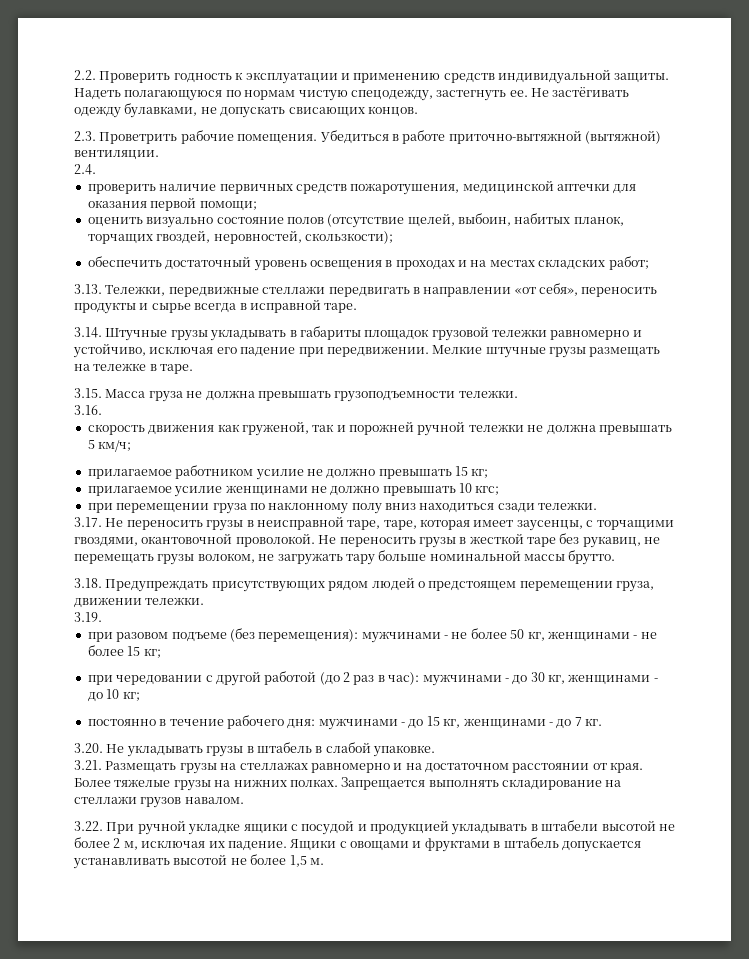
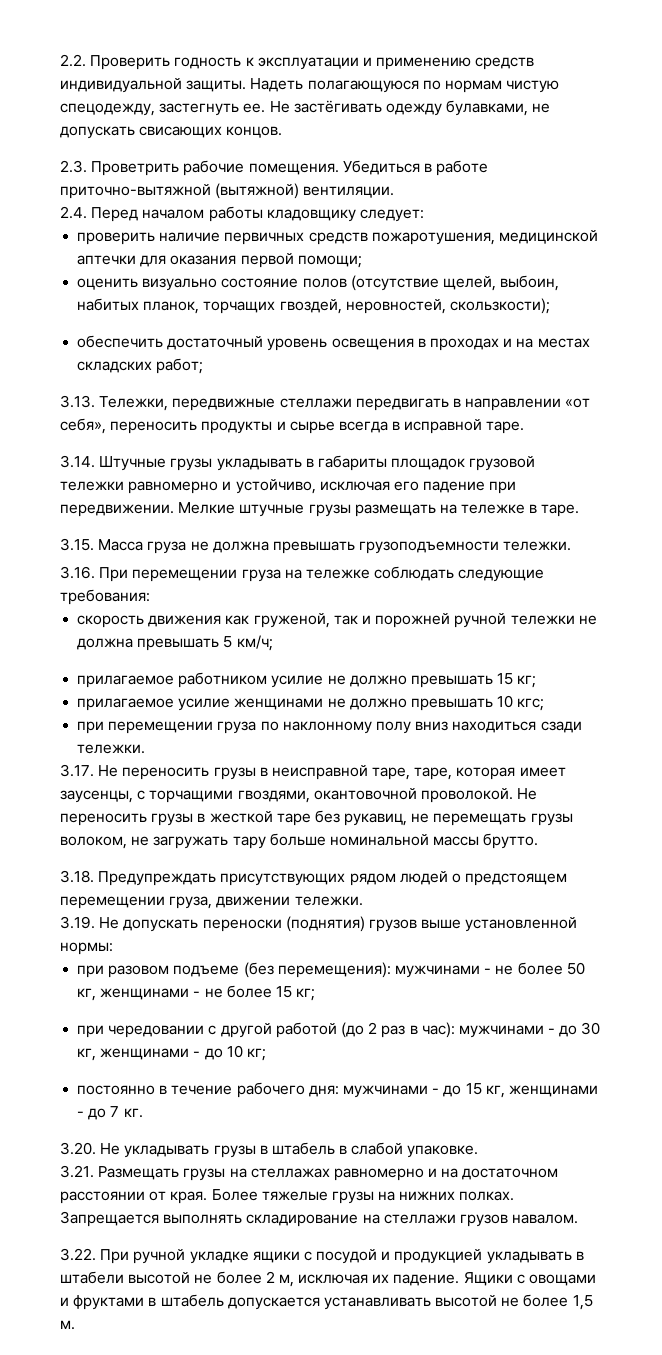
- 2.4.
+ 2.4. Перед началом работы кладовщику следует:
- 3.16.
+ 3.16. При перемещении груза на тележке соблюдать следующие требования:
- 3.19.
+ 3.19. Не допускать переноски (поднятия) грузов выше установленной нормы:

